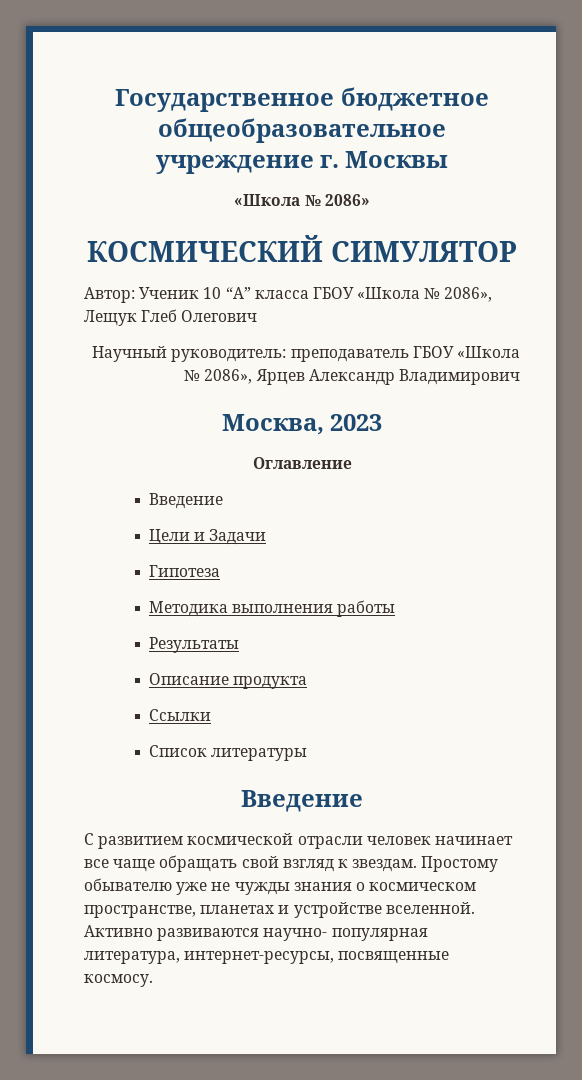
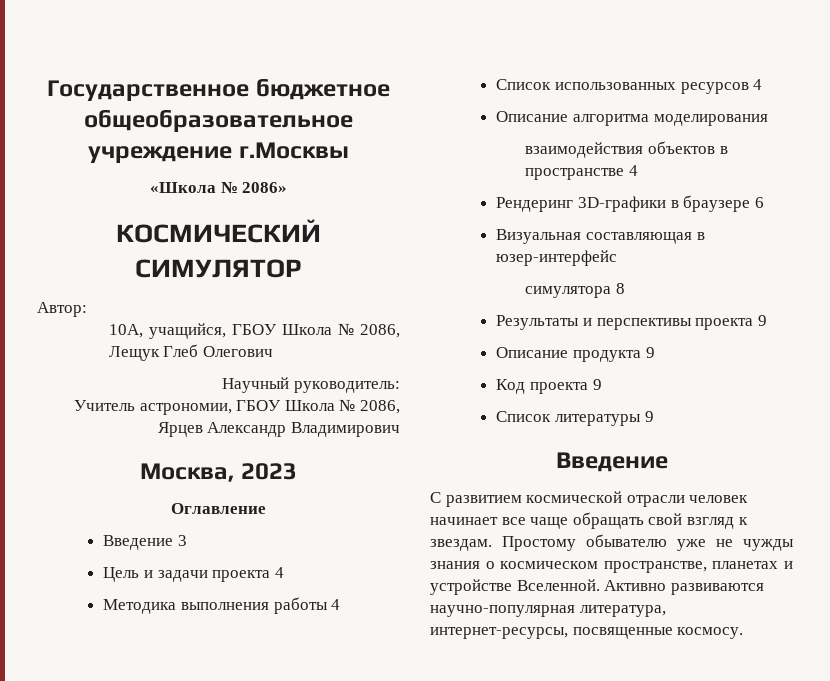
- Государственное бюджетное общеобразовательное учреждение г. Москвы
+ Государственное бюджетное общеобразовательное учреждение г.Москвы
- Автор: Ученик 10 “А” класса ГБОУ «Школа № 2086», Лещук Глеб Олегович
+ Автор:
+ 10А, учащийся, ГБОУ Школа № 2086, Лещук Глеб Олегович
- Научный руководитель: преподаватель ГБОУ «Школа № 2086», Ярцев Александр Владимирович
+ Научный руководитель:
+ Учитель астрономии, ГБОУ Школа № 2086, Ярцев Александр Владимирович
  Оглавление
- Введение
- Цели и Задачи
- Гипотеза
- Методика выполнения работы
- Результаты
- Описание продукта
- Ссылки
+ Введение 3
+ Цель и задачи проекта 4
+ Методика выполнения работы 4
+ Список использованных ресурсов 4
+ Описание алгоритма моделирования
+ взаимодействия объектов в пространстве 4
+ Рендеринг 3D-графики в браузере 6
+ Визуальная составляющая в юзер-интерфейс
+ симулятора 8
+ Результаты и перспективы проекта 9
+ Описание продукта 9
+ Код проекта 9
- Список литературы
+ Список литературы 9
- Простому обывателю уже не чужды знания о космическом пространстве, планетах и устройстве вселенной.
+ Простому обывателю уже не чужды знания о космическом пространстве, планетах и устройстве Вселенной.
- Активно развиваются научно- популярная литература, интернет-ресурсы, посвященные космосу.
+ Активно развиваются научно-популярная литература, интернет-ресурсы, посвященные космосу.

